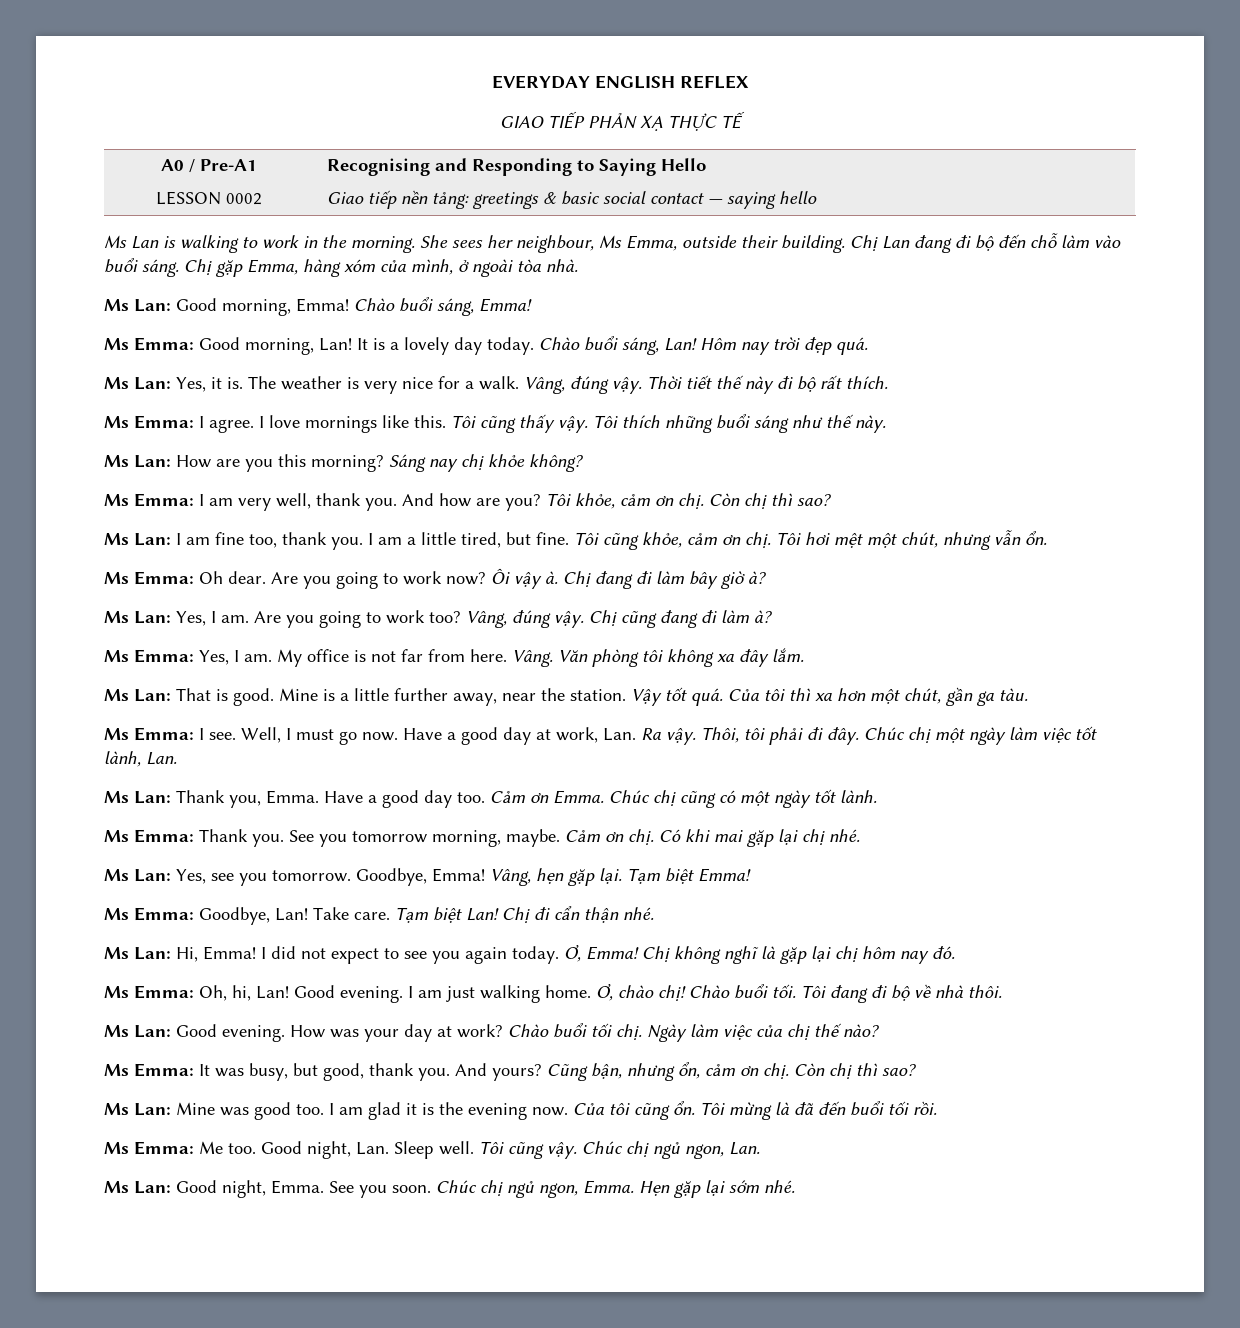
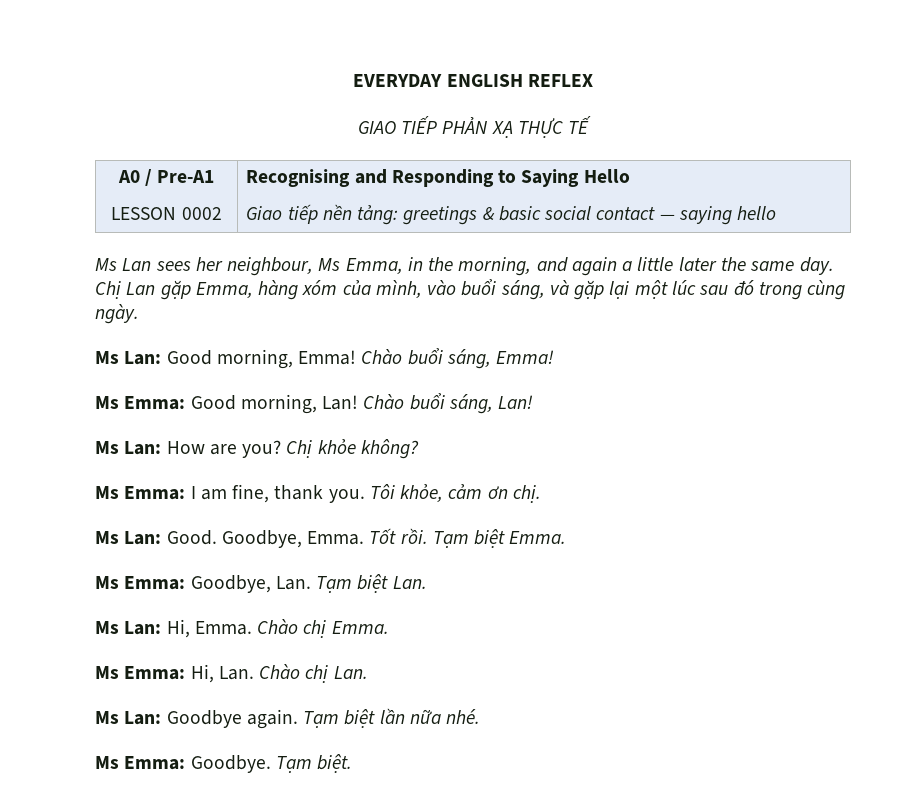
- Ms Lan is walking to work in the morning. She sees her neighbour, Ms Emma, outside their building. Chị Lan đang đi bộ đến chỗ làm vào buổi sáng. Chị gặp Emma, hàng xóm của mình, ở ngoài tòa nhà.
+ Ms Lan sees her neighbour, Ms Emma, in the morning, and again a little later the same day. Chị Lan gặp Emma, hàng xóm của mình, vào buổi sáng, và gặp lại một lúc sau đó trong cùng ngày.
- It is a lovely day today. Chào buổi sáng, Lan! Hôm nay trời đẹp quá.
- Ms Lan: Yes, it is. The weather is very nice for a walk. Vâng, đúng vậy. Thời tiết thế này đi bộ rất thích.
- Ms Emma: I agree. I love mornings like this. Tôi cũng thấy vậy. Tôi thích những buổi sáng như thế này.
- Ms Lan: How are you this morning? Sáng nay chị khỏe không?
+ Chào buổi sáng, Lan!
+ Ms Lan: How are you? Chị khỏe không?
- Ms Emma: I am very well, thank you. And how are you?
+ Ms Emma: I am fine, thank you.
- Tôi khỏe, cảm ơn chị. Còn chị thì sao?
- Ms Lan: I am fine too, thank you. I am a little tired, but fine. Tôi cũng khỏe, cảm ơn chị. Tôi hơi mệt một chút, nhưng vẫn ổn.
- Ms Emma: Oh dear. Are you going to work now? Ôi vậy à. Chị đang đi làm bây giờ à?
- Ms Lan: Yes, I am. Are you going to work too? Vâng, đúng vậy. Chị cũng đang đi làm à?
- Ms Emma: Yes, I am. My office is not far from here. Vâng. Văn phòng tôi không xa đây lắm.
- Ms Lan: That is good. Mine is a little further away, near the station. Vậy tốt quá. Của tôi thì xa hơn một chút, gần ga tàu.
- Ms Emma: I see. Well, I must go now. Have a good day at work, Lan. Ra vậy. Thôi, tôi phải đi đây. Chúc chị một ngày làm việc tốt lành, Lan.
- Ms Lan: Thank you, Emma. Have a good day too. Cảm ơn Emma. Chúc chị cũng có một ngày tốt lành.
- Ms Emma: Thank you. See you tomorrow morning, maybe. Cảm ơn chị. Có khi mai gặp lại chị nhé.
- Ms Lan: Yes, see you tomorrow. Goodbye, Emma! Vâng, hẹn gặp lại. Tạm biệt Emma!
- Ms Emma: Goodbye, Lan! Take care. Tạm biệt Lan! Chị đi cẩn thận nhé.
- Ms Lan: Hi, Emma! I did not expect to see you again today. Ơ, Emma! Chị không nghĩ là gặp lại chị hôm nay đó.
- Ms Emma: Oh, hi, Lan! Good evening. I am just walking home. Ơ, chào chị! Chào buổi tối. Tôi đang đi bộ về nhà thôi.
- Ms Lan: Good evening. How was your day at work? Chào buổi tối chị. Ngày làm việc của chị thế nào?
- Ms Emma: It was busy, but good, thank you. And yours? Cũng bận, nhưng ổn, cảm ơn chị. Còn chị thì sao?
- Ms Lan: Mine was good too. I am glad it is the evening now. Của tôi cũng ổn. Tôi mừng là đã đến buổi tối rồi.
- Ms Emma: Me too. Good night, Lan. Sleep well. Tôi cũng vậy. Chúc chị ngủ ngon, Lan.
- Ms Lan: Good night, Emma. See you soon. Chúc chị ngủ ngon, Emma. Hẹn gặp lại sớm nhé.
+ Tôi khỏe, cảm ơn chị.
+ Ms Lan: Good. Goodbye, Emma. Tốt rồi. Tạm biệt Emma.
+ Ms Emma: Goodbye, Lan. Tạm biệt Lan.
+ Ms Lan: Hi, Emma. Chào chị Emma.
+ Ms Emma: Hi, Lan. Chào chị Lan.
+ Ms Lan: Goodbye again. Tạm biệt lần nữa nhé.
+ Ms Emma: Goodbye. Tạm biệt.

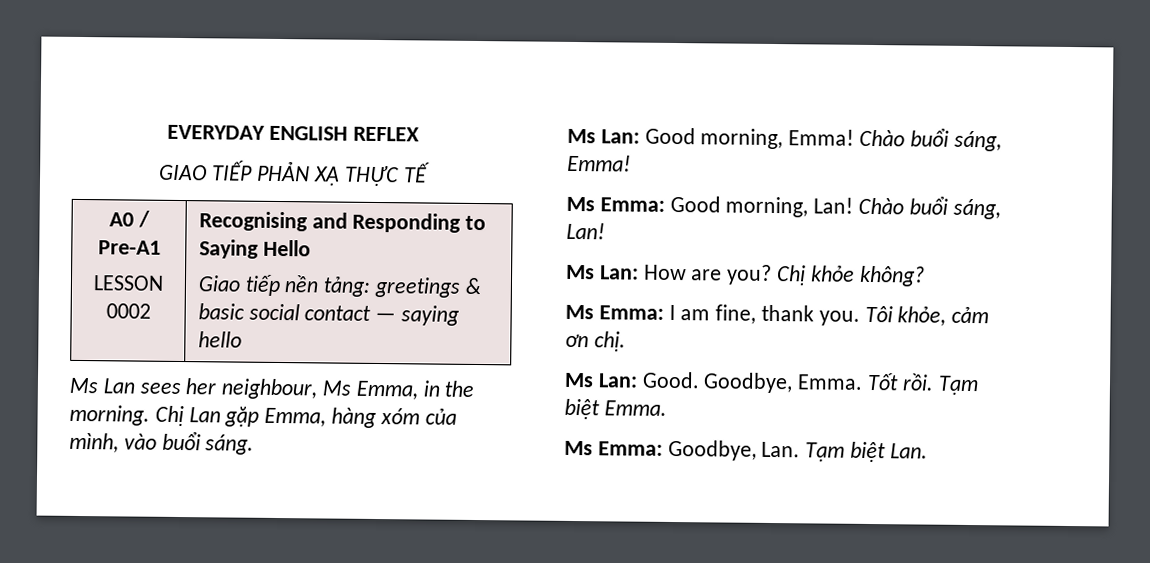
- Ms Lan sees her neighbour, Ms Emma, in the morning, and again a little later the same day.
+ Ms Lan sees her neighbour, Ms Emma, in the morning.
- Chị Lan gặp Emma, hàng xóm của mình, vào buổi sáng, và gặp lại một lúc sau đó trong cùng ngày.
+ Chị Lan gặp Emma, hàng xóm của mình, vào buổi sáng.
- Ms Lan: Hi, Emma. Chào chị Emma.
- Ms Emma: Hi, Lan. Chào chị Lan.
- Ms Lan: Goodbye again. Tạm biệt lần nữa nhé.
- Ms Emma: Goodbye. Tạm biệt.

